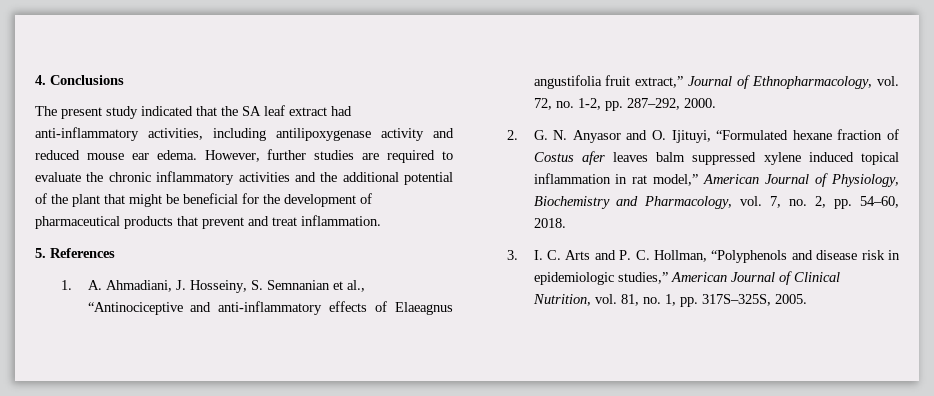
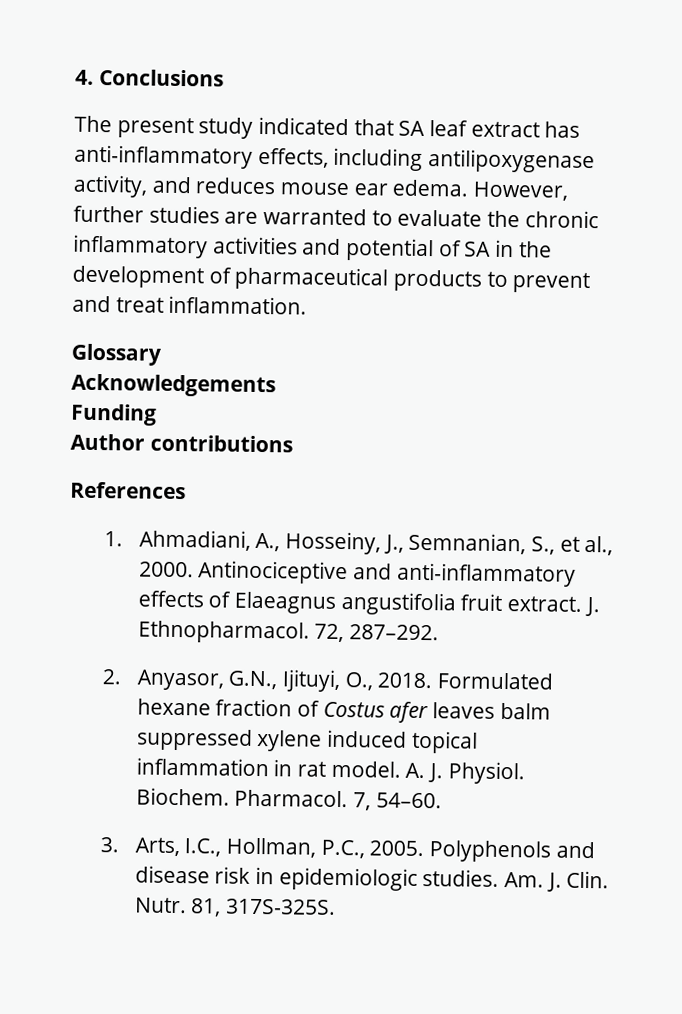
- The present study indicated that the SA leaf extract had anti-inflammatory activities, including antilipoxygenase activity and reduced mouse ear edema.
+ The present study indicated that SA leaf extract has anti-inflammatory effects, including antilipoxygenase activity, and reduces mouse ear edema.
- However, further studies are required to evaluate the chronic inflammatory activities and the additional potential of the plant that might be beneficial for the development of pharmaceutical products that prevent and treat inflammation.
+ However, further studies are warranted to evaluate the chronic inflammatory activities and potential of SA in the development of pharmaceutical products to prevent and treat inflammation.
- 5. References
- 1. A. Ahmadiani, J. Hosseiny, S. Semnanian et al., “Antinociceptive and anti-inflammatory effects of Elaeagnus angustifolia fruit extract,” Journal of Ethnopharmacology, vol. 72, no. 1-2, pp. 287–292, 2000.
- 2. G. N. Anyasor and O. Ijituyi, “Formulated hexane fraction of Costus afer leaves balm suppressed xylene induced topical inflammation in rat model,” American Journal of Physiology, Biochemistry and Pharmacology, vol. 7, no. 2, pp. 54–60, 2018.
- 3. I. C. Arts and P. C. Hollman, “Polyphenols and disease risk in epidemiologic studies,” American Journal of Clinical Nutrition, vol. 81, no. 1, pp. 317S–325S, 2005.
+ Glossary
+ Acknowledgements
+ Funding
+ Author contributions
+ References
+ 1. Ahmadiani, A., Hosseiny, J., Semnanian, S., et al., 2000. Antinociceptive and anti-inflammatory effects of Elaeagnus angustifolia fruit extract. J. Ethnopharmacol. 72, 287–292.
+ 2. Anyasor, G.N., Ijituyi, O., 2018. Formulated hexane fraction of Costus afer leaves balm suppressed xylene induced topical inflammation in rat model. A. J. Physiol. Biochem. Pharmacol. 7, 54–60.
+ 3. Arts, I.C., Hollman, P.C., 2005. Polyphenols and disease risk in epidemiologic studies. Am. J. Clin. Nutr. 81, 317S-325S.

